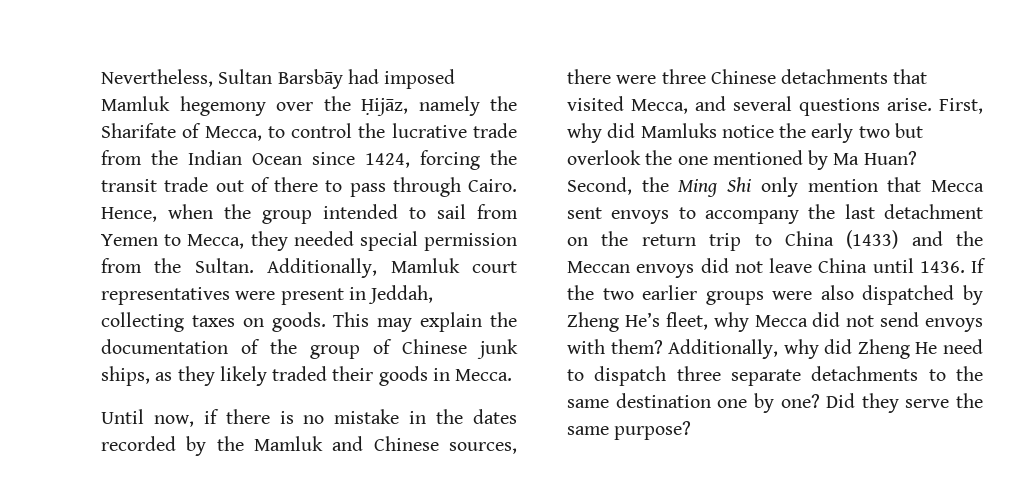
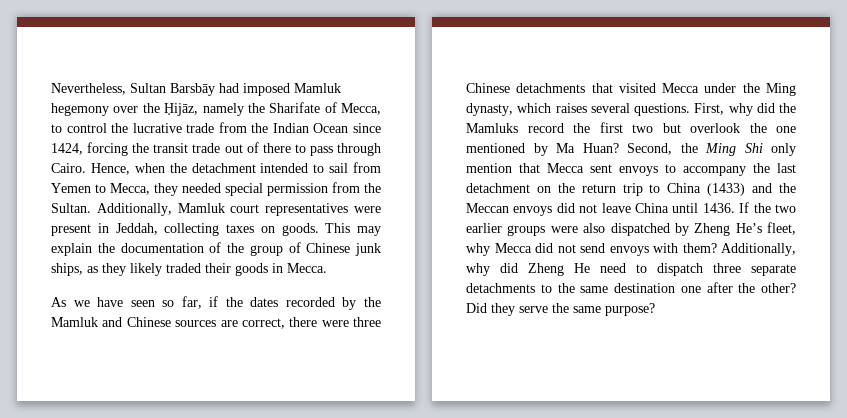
- Hence, when the group intended to sail from Yemen to Mecca, they needed special permission from the Sultan.
+ Hence, when the detachment intended to sail from Yemen to Mecca, they needed special permission from the Sultan.
- Until now, if there is no mistake in the dates recorded by the Mamluk and Chinese sources, there were three Chinese detachments that visited Mecca, and several questions arise. First, why did Mamluks notice the early two but overlook the one mentioned by Ma Huan?
+ As we have seen so far, if the dates recorded by the Mamluk and Chinese sources are correct, there were three Chinese detachments that visited Mecca under the Ming dynasty, which raises several questions. First, why did the Mamluks record the first two but overlook the one mentioned by Ma Huan?
- Additionally, why did Zheng He need to dispatch three separate detachments to the same destination one by one?
+ Additionally, why did Zheng He need to dispatch three separate detachments to the same destination one after the other?

